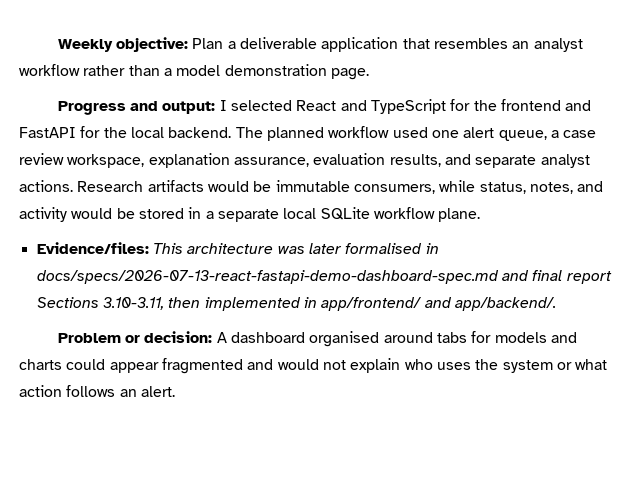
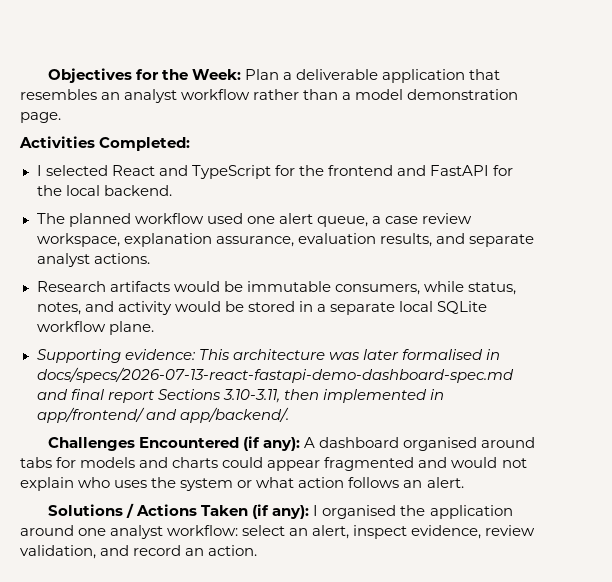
- Weekly objective: Plan a deliverable application that resembles an analyst workflow rather than a model demonstration page.
+ Objectives for the Week: Plan a deliverable application that resembles an analyst workflow rather than a model demonstration page.
- Progress and output: I selected React and TypeScript for the frontend and FastAPI for the local backend. The planned workflow used one alert queue, a case review workspace, explanation assurance, evaluation results, and separate analyst actions. Research artifacts would be immutable consumers, while status, notes, and activity would be stored in a separate local SQLite workflow plane.
+ Activities Completed:
+ I selected React and TypeScript for the frontend and FastAPI for the local backend.
+ The planned workflow used one alert queue, a case review workspace, explanation assurance, evaluation results, and separate analyst actions.
+ Research artifacts would be immutable consumers, while status, notes, and activity would be stored in a separate local SQLite workflow plane.
- Evidence/files: This architecture was later formalised in docs/specs/2026-07-13-react-fastapi-demo-dashboard-spec.md and final report Sections 3.10-3.11, then implemented in app/frontend/ and app/backend/.
+ Supporting evidence: This architecture was later formalised in docs/specs/2026-07-13-react-fastapi-demo-dashboard-spec.md and final report Sections 3.10-3.11, then implemented in app/frontend/ and app/backend/.
- Problem or decision: A dashboard organised around tabs for models and charts could appear fragmented and would not explain who uses the system or what action follows an alert.
+ Challenges Encountered (if any): A dashboard organised around tabs for models and charts could appear fragmented and would not explain who uses the system or what action follows an alert.
+ Solutions / Actions Taken (if any): I organised the application around one analyst workflow: select an alert, inspect evidence, review validation, and record an action.

